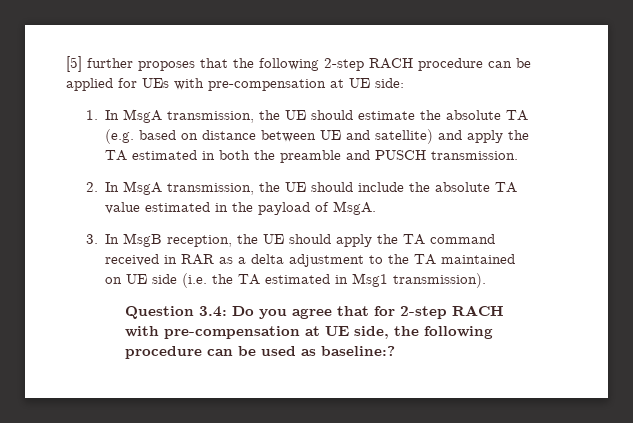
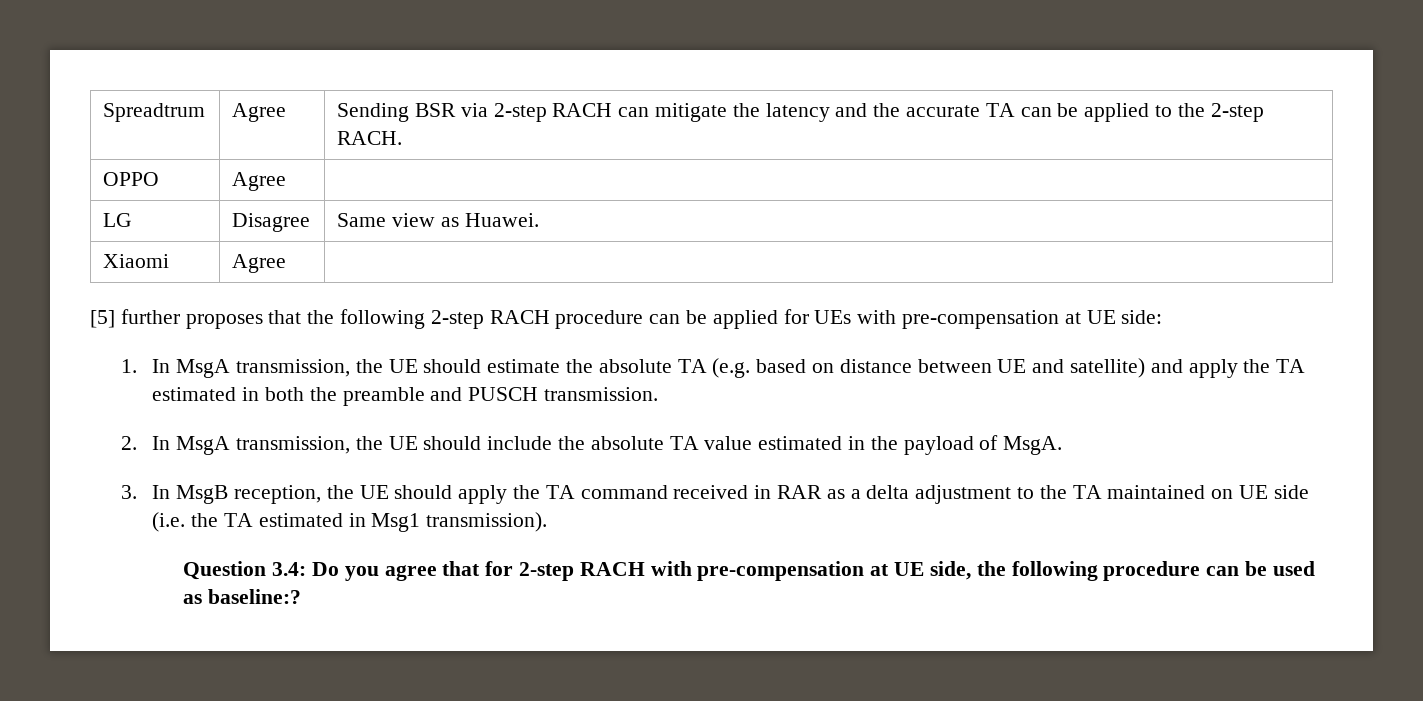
+ Spreadtrum | Agree | Sending BSR via 2-step RACH can mitigate the latency and the accurate TA can be applied to the 2-step RACH.
+ OPPO | Agree |
+ LG | Disagree | Same view as Huawei.
+ Xiaomi | Agree |

